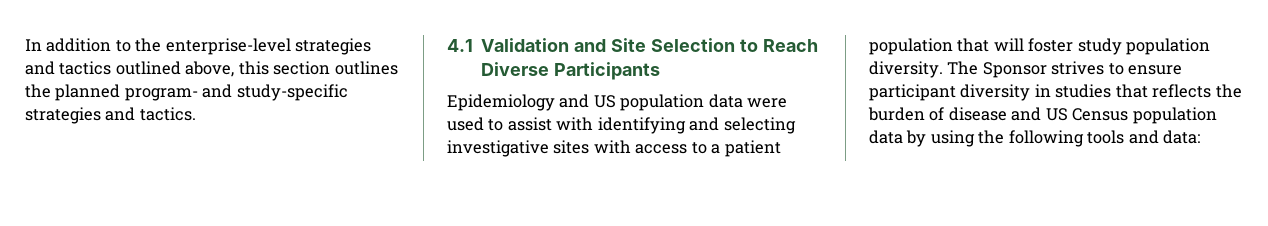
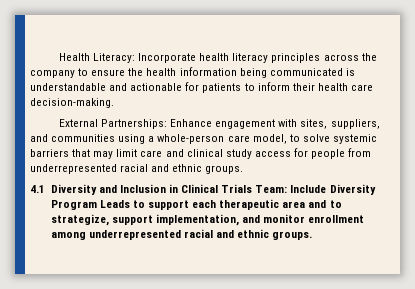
- In addition to the enterprise-level strategies and tactics outlined above, this section outlines the planned program- and study-specific strategies and tactics.
- 4.1 Validation and Site Selection to Reach Diverse Participants
- Epidemiology and US population data were used to assist with identifying and selecting investigative sites with access to a patient population that will foster study population diversity. The Sponsor strives to ensure participant diversity in studies that reflects the burden of disease and US Census population data by using the following tools and data:
+ Health Literacy: Incorporate health literacy principles across the company to ensure the health information being communicated is understandable and actionable for patients to inform their health care decision-making.
+ External Partnerships: Enhance engagement with sites, suppliers, and communities using a whole-person care model, to solve systemic barriers that may limit care and clinical study access for people from underrepresented racial and ethnic groups.
+ 4.1 Diversity and Inclusion in Clinical Trials Team: Include Diversity Program Leads to support each therapeutic area and to strategize, support implementation, and monitor enrollment among underrepresented racial and ethnic groups.

